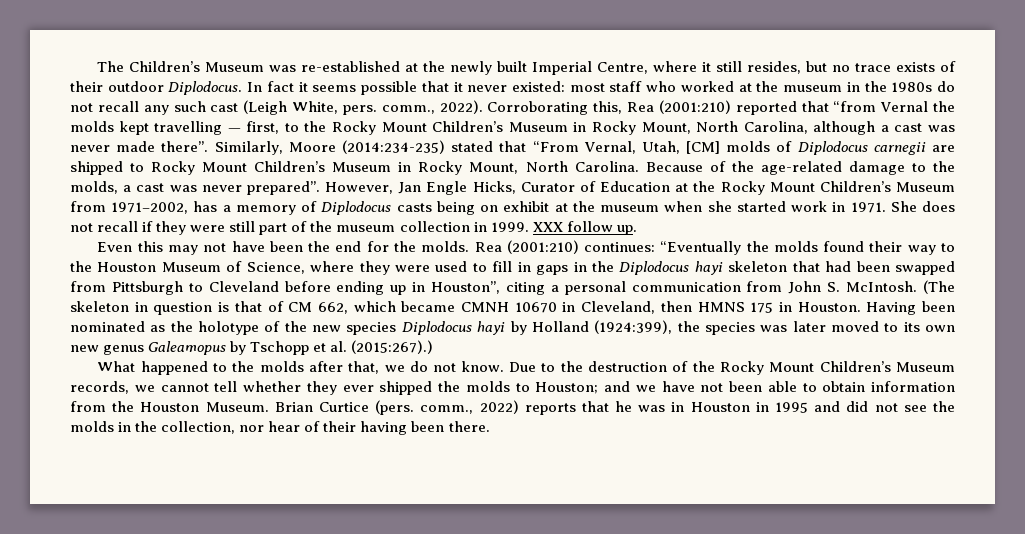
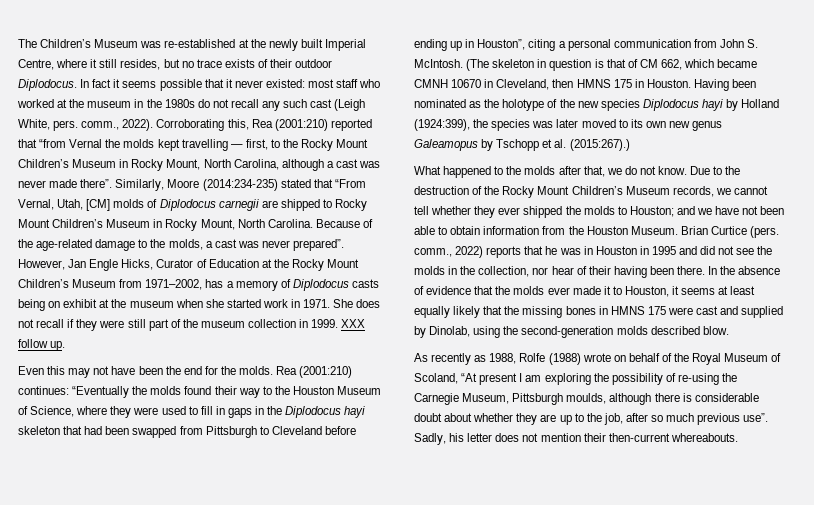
+ In the absence of evidence that the molds ever made it to Houston, it seems at least equally likely that the missing bones in HMNS 175 were cast and supplied by Dinolab, using the second-generation molds described blow.
+ As recently as 1988, Rolfe (1988) wrote on behalf of the Royal Museum of Scoland, “At present I am exploring the possibility of re-using the Carnegie Museum, Pittsburgh moulds, although there is considerable doubt about whether they are up to the job, after so much previous use”. Sadly, his letter does not mention their then-current whereabouts.

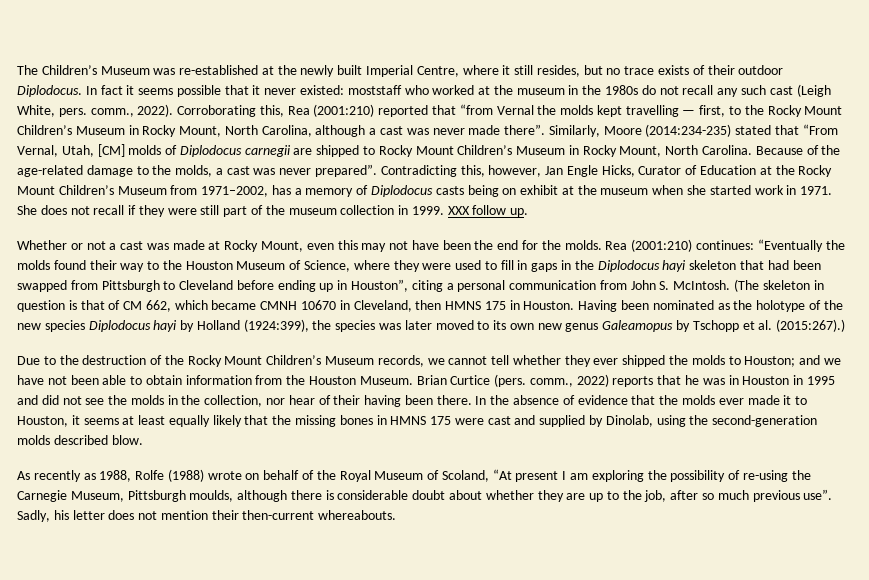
- In fact it seems possible that it never existed: most staff who worked at the museum in the 1980s do not recall any such cast (Leigh White, pers. comm., 2022).
+ In fact it seems possible that it never existed: moststaff who worked at the museum in the 1980s do not recall any such cast (Leigh White, pers. comm., 2022).
- However, Jan Engle Hicks, Curator of Education at the Rocky Mount Children’s Museum from 1971–2002, has a memory of Diplodocus casts being on exhibit at the museum when she started work in 1971.
+ Contradicting this, however, Jan Engle Hicks, Curator of Education at the Rocky Mount Children’s Museum from 1971–2002, has a memory of Diplodocus casts being on exhibit at the museum when she started work in 1971.
- Even this may not have been the end for the molds.
+ Whether or not a cast was made at Rocky Mount, even this may not have been the end for the molds.
- What happened to the molds after that, we do not know.

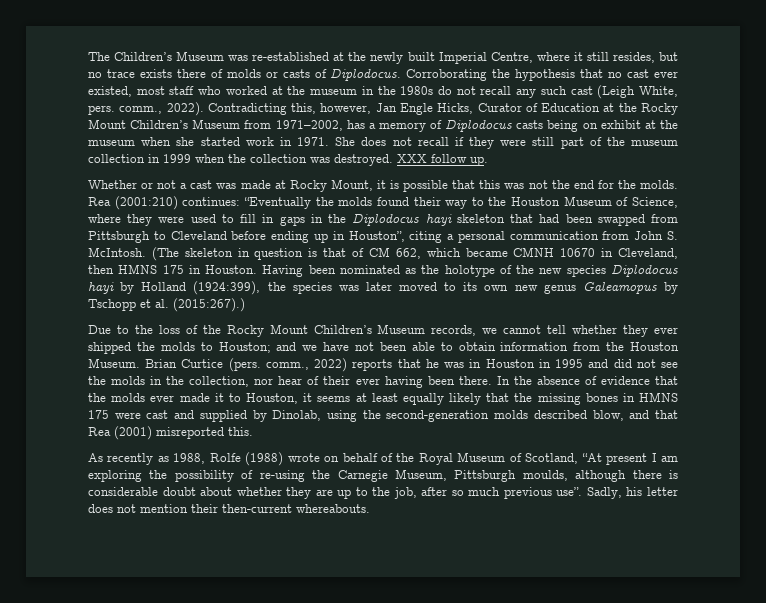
- The Children’s Museum was re-established at the newly built Imperial Centre, where it still resides, but no trace exists of their outdoor Diplodocus. In fact it seems possible that it never existed: moststaff who worked at the museum in the 1980s do not recall any such cast (Leigh White, pers. comm., 2022).
+ The Children’s Museum was re-established at the newly built Imperial Centre, where it still resides, but no trace exists there of molds or casts of Diplodocus. Corroborating the hypothesis that no cast ever existed, most staff who worked at the museum in the 1980s do not recall any such cast (Leigh White, pers. comm., 2022).
- Corroborating this, Rea (2001:210) reported that “from Vernal the molds kept travelling — first, to the Rocky Mount Children’s Museum in Rocky Mount, North Carolina, although a cast was never made there”. Similarly, Moore (2014:234-235) stated that “From Vernal, Utah, [CM] molds of Diplodocus carnegii are shipped to Rocky Mount Children’s Museum in Rocky Mount, North Carolina. Because of the age-related damage to the molds, a cast was never prepared”.
- She does not recall if they were still part of the museum collection in 1999.
+ She does not recall if they were still part of the museum collection in 1999 when the collection was destroyed.
- Whether or not a cast was made at Rocky Mount, even this may not have been the end for the molds.
+ Whether or not a cast was made at Rocky Mount, it is possible that this was not the end for the molds.
- Due to the destruction of the Rocky Mount Children’s Museum records, we cannot tell whether they ever shipped the molds to Houston; and we have not been able to obtain information from the Houston Museum.
+ Due to the loss of the Rocky Mount Children’s Museum records, we cannot tell whether they ever shipped the molds to Houston; and we have not been able to obtain information from the Houston Museum.
- Brian Curtice (pers. comm., 2022) reports that he was in Houston in 1995 and did not see the molds in the collection, nor hear of their having been there.
+ Brian Curtice (pers. comm., 2022) reports that he was in Houston in 1995 and did not see the molds in the collection, nor hear of their ever having been there.
- In the absence of evidence that the molds ever made it to Houston, it seems at least equally likely that the missing bones in HMNS 175 were cast and supplied by Dinolab, using the second-generation molds described blow.
+ In the absence of evidence that the molds ever made it to Houston, it seems at least equally likely that the missing bones in HMNS 175 were cast and supplied by Dinolab, using the second-generation molds described blow, and that Rea (2001) misreported this.
- As recently as 1988, Rolfe (1988) wrote on behalf of the Royal Museum of Scoland, “At present I am exploring the possibility of re-using the Carnegie Museum, Pittsburgh moulds, although there is considerable doubt about whether they are up to the job, after so much previous use”.
+ As recently as 1988, Rolfe (1988) wrote on behalf of the Royal Museum of Scotland, “At present I am exploring the possibility of re-using the Carnegie Museum, Pittsburgh moulds, although there is considerable doubt about whether they are up to the job, after so much previous use”.

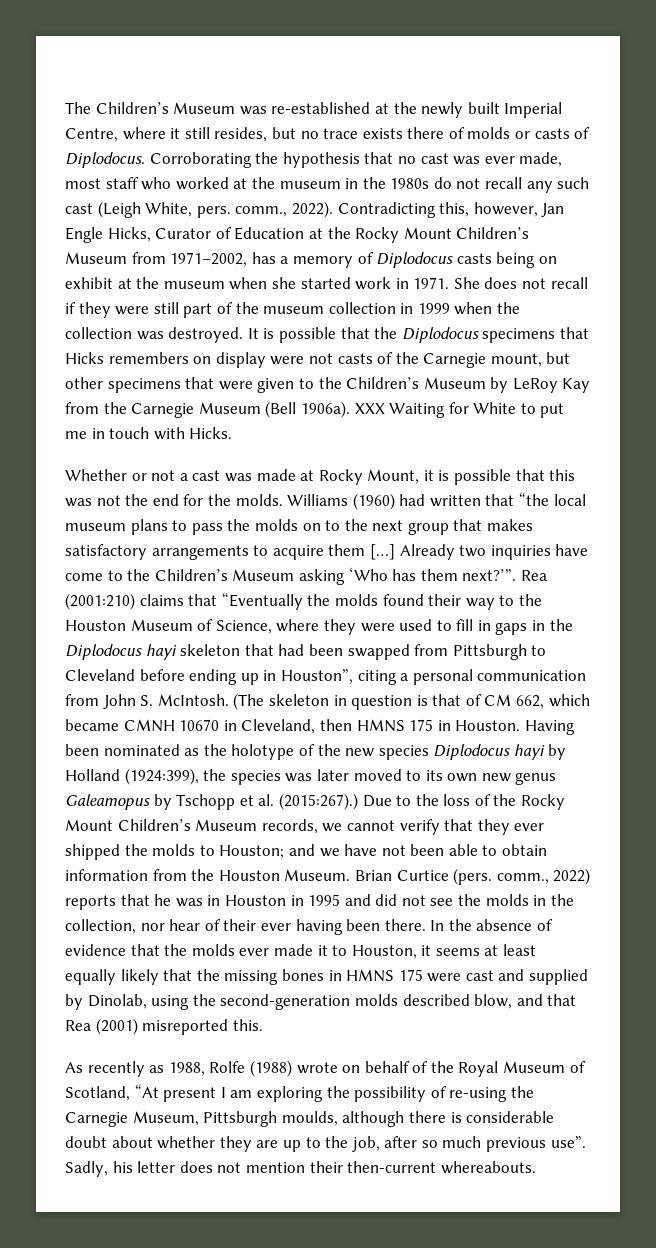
- Corroborating the hypothesis that no cast ever existed, most staff who worked at the museum in the 1980s do not recall any such cast (Leigh White, pers. comm., 2022).
+ Corroborating the hypothesis that no cast was ever made, most staff who worked at the museum in the 1980s do not recall any such cast (Leigh White, pers. comm., 2022).
- XXX follow up.
+ It is possible that the Diplodocus specimens that Hicks remembers on display were not casts of the Carnegie mount, but other specimens that were given to the Children’s Museum by LeRoy Kay from the Carnegie Museum (Bell 1906a). XXX Waiting for White to put me in touch with Hicks.
- Rea (2001:210) continues: “Eventually the molds found their way to the Houston Museum of Science, where they were used to fill in gaps in the Diplodocus hayi skeleton that had been swapped from Pittsburgh to Cleveland before ending up in Houston”, citing a personal communication from John S. McIntosh.
+ Williams (1960) had written that “the local museum plans to pass the molds on to the next group that makes satisfactory arrangements to acquire them […] Already two inquiries have come to the Children’s Museum asking ‘Who has them next?’”. Rea (2001:210) claims that “Eventually the molds found their way to the Houston Museum of Science, where they were used to fill in gaps in the Diplodocus hayi skeleton that had been swapped from Pittsburgh to Cleveland before ending up in Houston”, citing a personal communication from John S. McIntosh.
- Having been nominated as the holotype of the new species Diplodocus hayi by Holland (1924:399), the species was later moved to its own new genus Galeamopus by Tschopp et al. (2015:267).)
- Due to the loss of the Rocky Mount Children’s Museum records, we cannot tell whether they ever shipped the molds to Houston;
+ Having been nominated as the holotype of the new species Diplodocus hayi by Holland (1924:399), the species was later moved to its own new genus Galeamopus by Tschopp et al. (2015:267).) Due to the loss of the Rocky Mount Children’s Museum records, we cannot verify that they ever shipped the molds to Houston;

